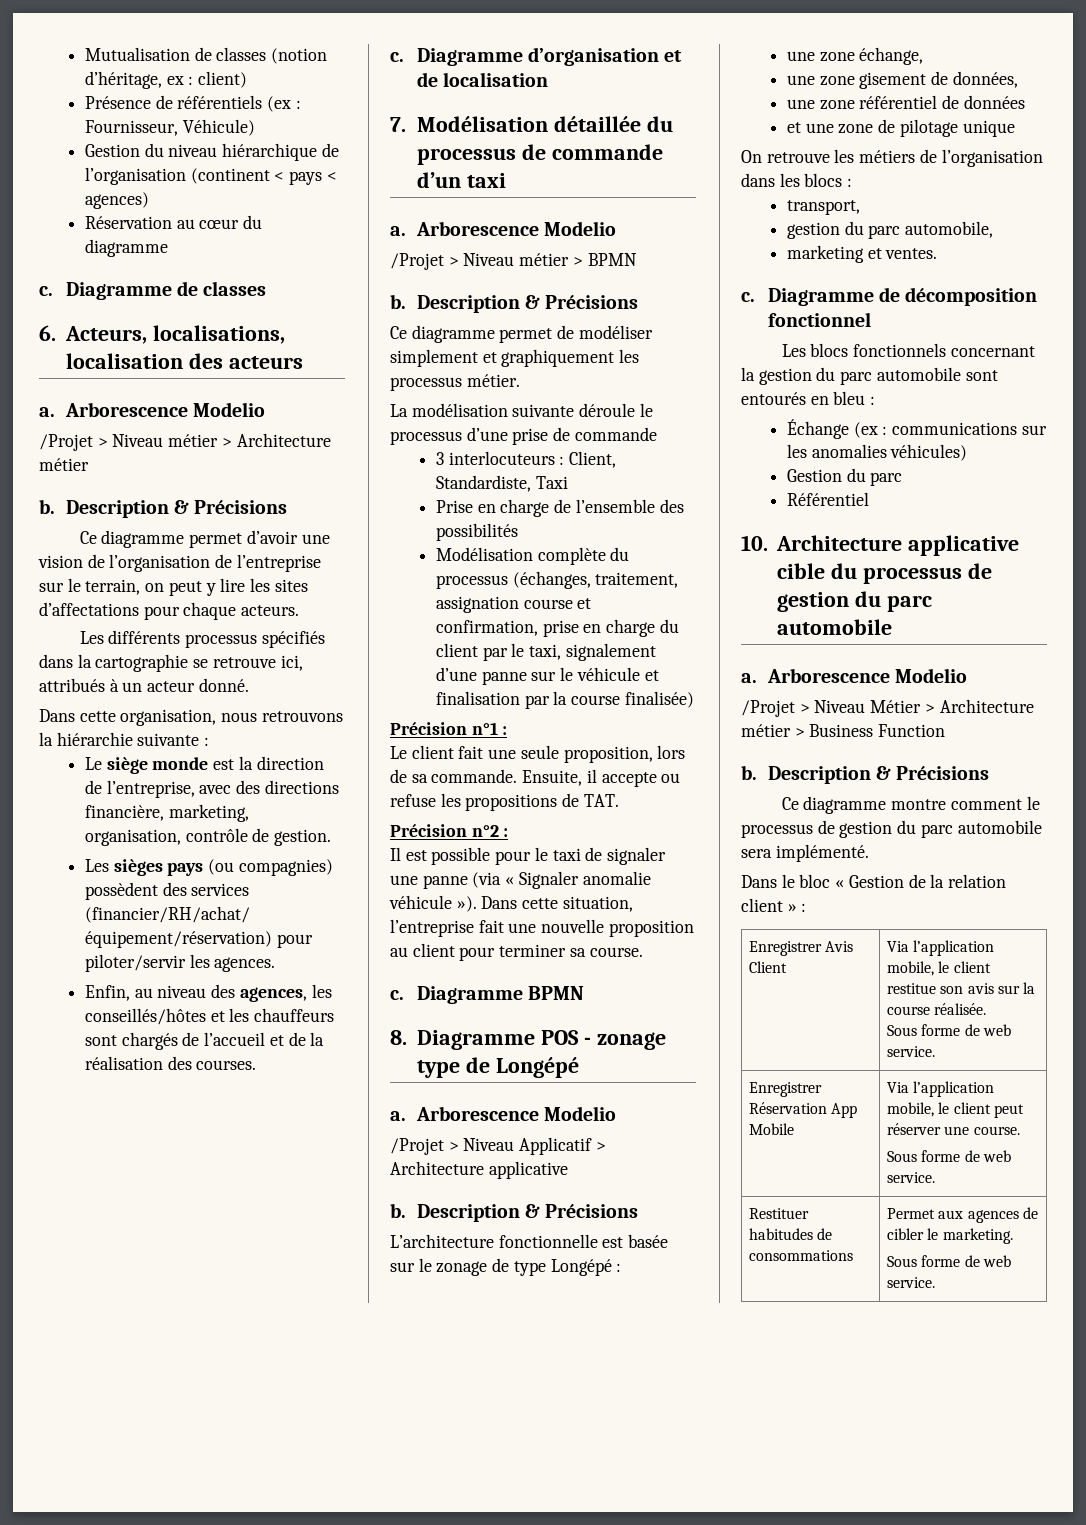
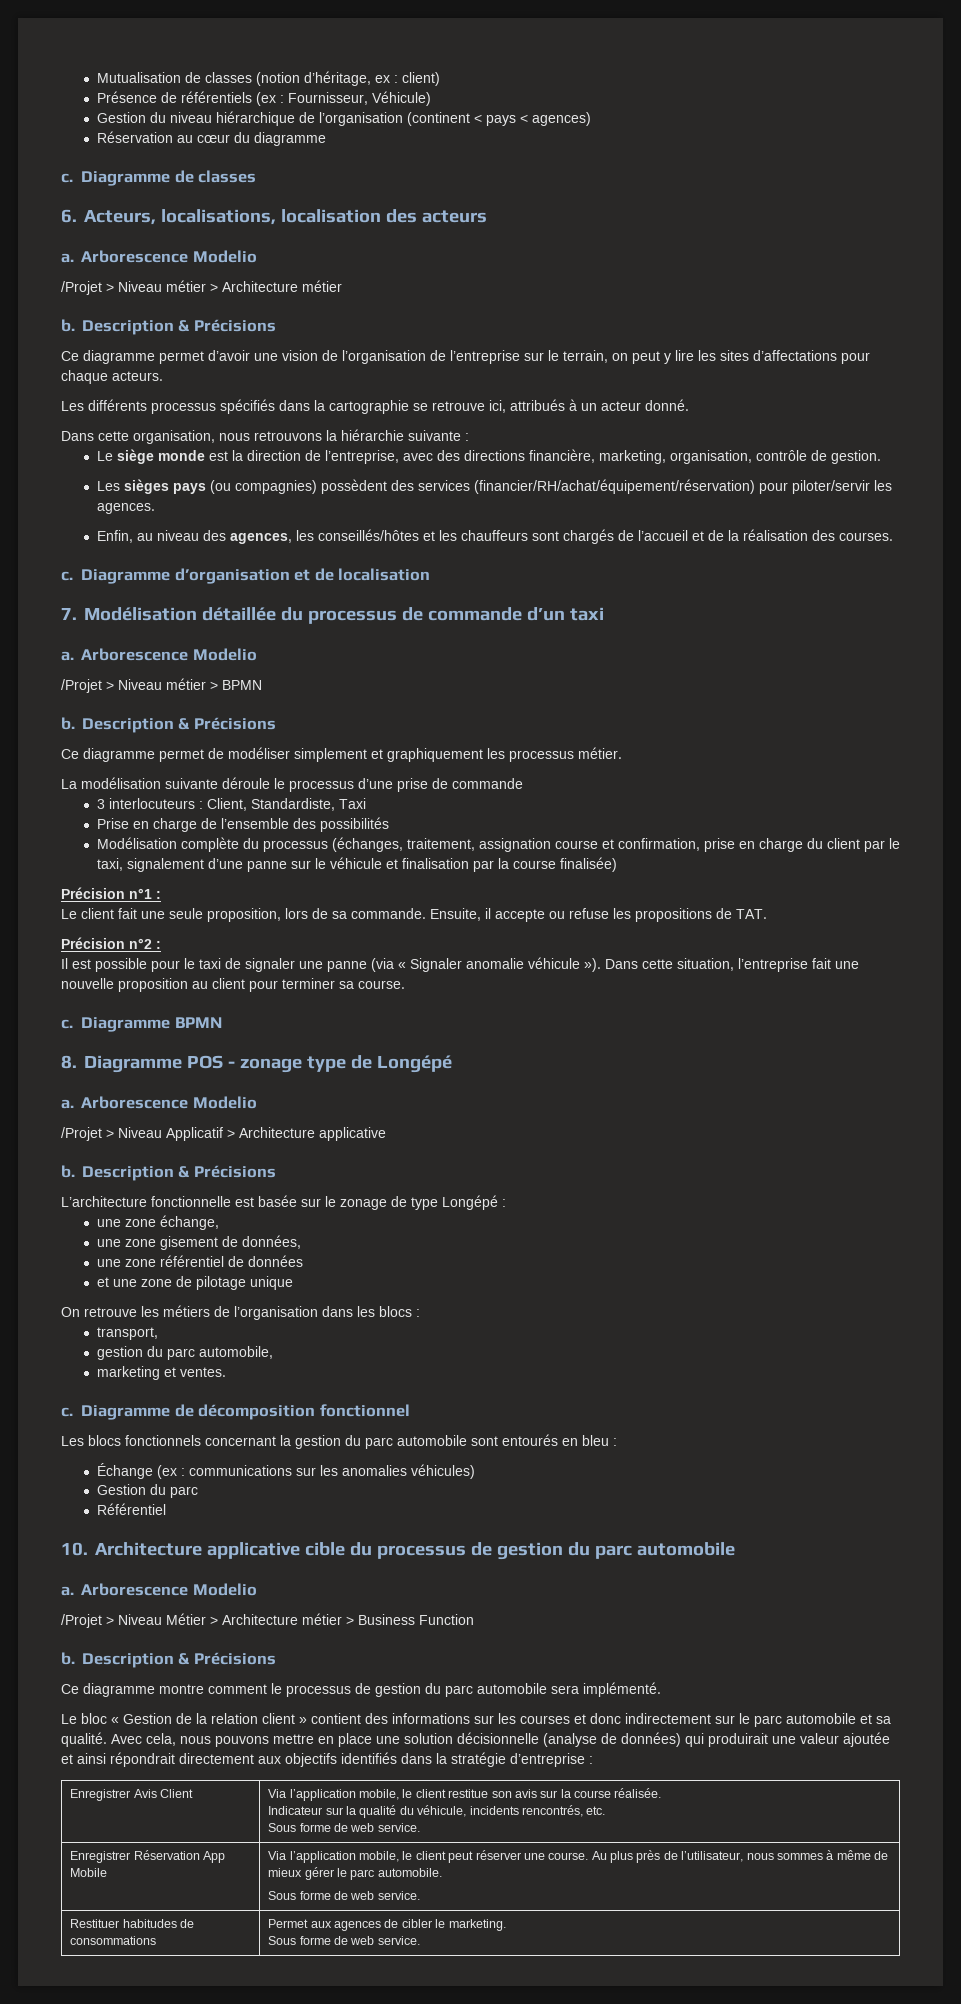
- Dans le bloc « Gestion de la relation client » :
+ Le bloc « Gestion de la relation client » contient des informations sur les courses et donc indirectement sur le parc automobile et sa qualité. Avec cela, nous pouvons mettre en place une solution décisionnelle (analyse de données) qui produirait une valeur ajoutée et ainsi répondrait directement aux objectifs identifiés dans la stratégie d’entreprise :
  Enregistrer Avis Client | Via l’application mobile, le client restitue son avis sur la course réalisée.
+ Indicateur sur la qualité du véhicule, incidents rencontrés, etc.
- Enregistrer Réservation App Mobile | Via l’application mobile, le client peut réserver une course.
+ Enregistrer Réservation App Mobile | Via l’application mobile, le client peut réserver une course. Au plus près de l’utilisateur, nous sommes à même de mieux gérer le parc automobile.

